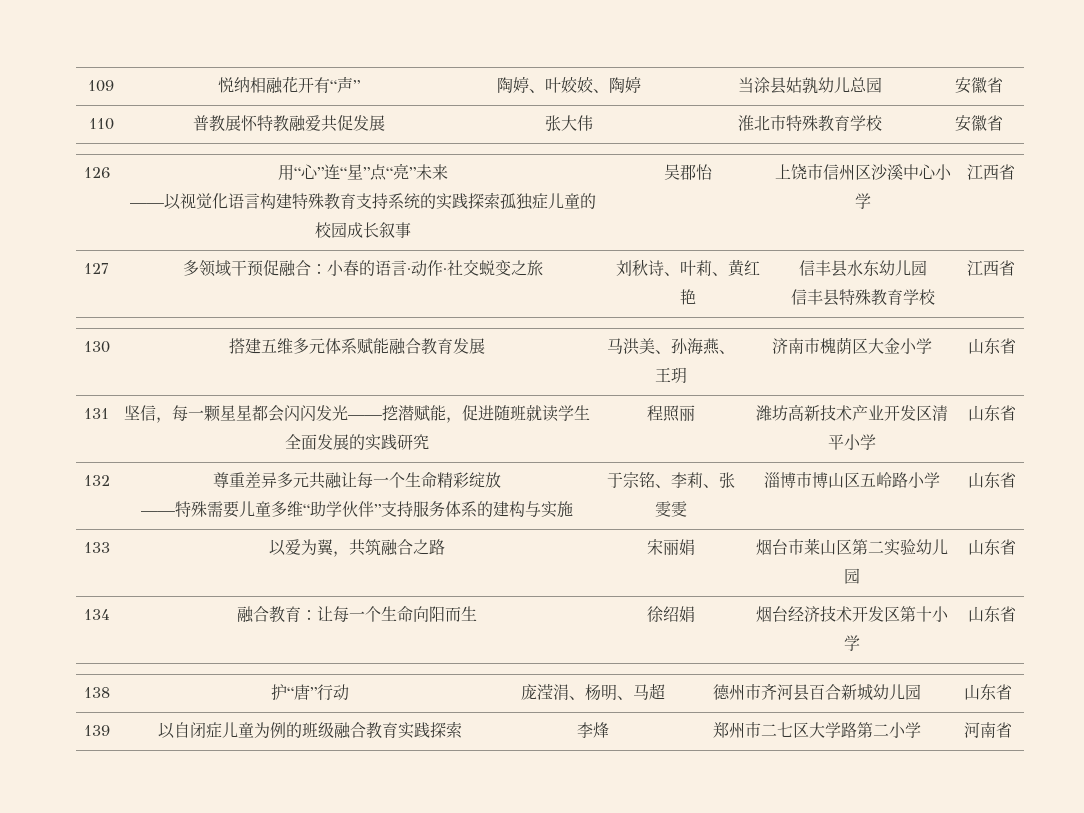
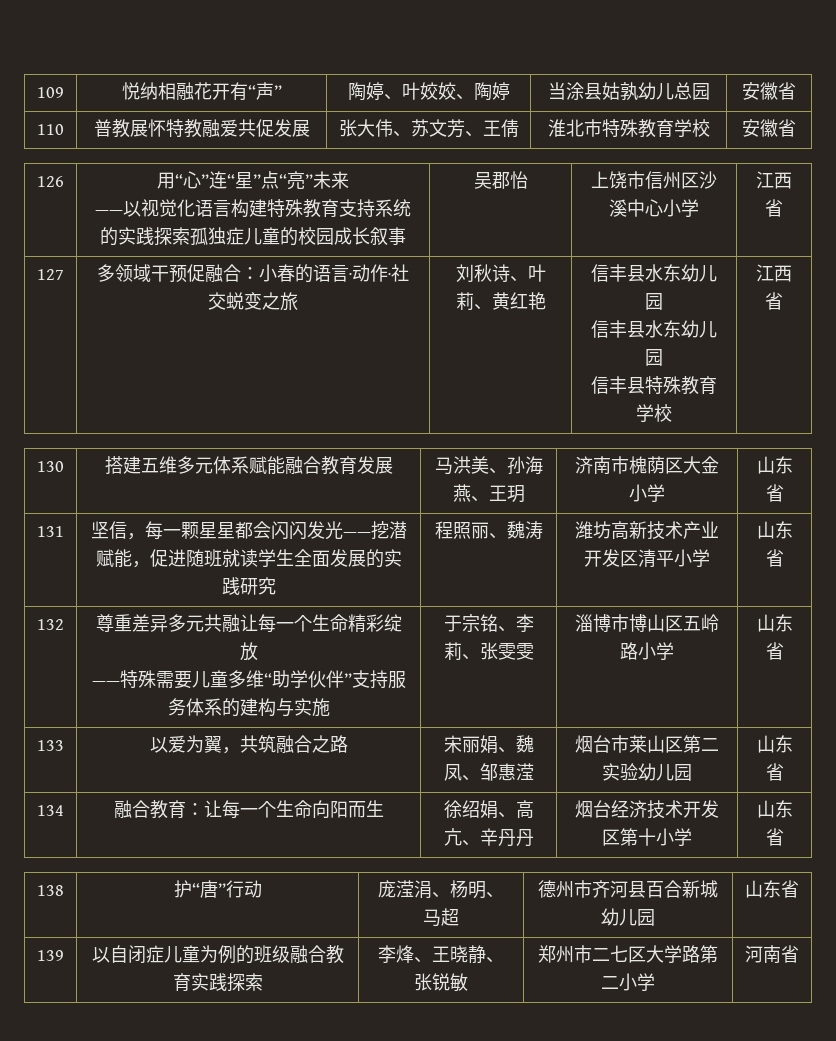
- 110 | 普教展怀特教融爱共促发展 | 张大伟 | 淮北市特殊教育学校 | 安徽省
+ 110 | 普教展怀特教融爱共促发展 | 张大伟、苏文芳、王倩 | 淮北市特殊教育学校 | 安徽省
  127 | 多领域干预促融合：小春的语言·动作·社交蜕变之旅 | 刘秋诗、叶莉、黄红艳 | 信丰县水东幼儿园
+ 信丰县水东幼儿园
- 131 | 坚信，每一颗星星都会闪闪发光——挖潜赋能，促进随班就读学生全面发展的实践研究 | 程照丽 | 潍坊高新技术产业开发区清平小学 | 山东省
+ 131 | 坚信，每一颗星星都会闪闪发光——挖潜赋能，促进随班就读学生全面发展的实践研究 | 程照丽、魏涛 | 潍坊高新技术产业开发区清平小学 | 山东省
- 133 | 以爱为翼，共筑融合之路 | 宋丽娟 | 烟台市莱山区第二实验幼儿园 | 山东省
+ 133 | 以爱为翼，共筑融合之路 | 宋丽娟、魏凤、邹惠滢 | 烟台市莱山区第二实验幼儿园 | 山东省
- 134 | 融合教育：让每一个生命向阳而生 | 徐绍娟 | 烟台经济技术开发区第十小学 | 山东省
+ 134 | 融合教育：让每一个生命向阳而生 | 徐绍娟、高亢、辛丹丹 | 烟台经济技术开发区第十小学 | 山东省
- 139 | 以自闭症儿童为例的班级融合教育实践探索 | 李烽 | 郑州市二七区大学路第二小学 | 河南省
+ 139 | 以自闭症儿童为例的班级融合教育实践探索 | 李烽、王晓静、张锐敏 | 郑州市二七区大学路第二小学 | 河南省

